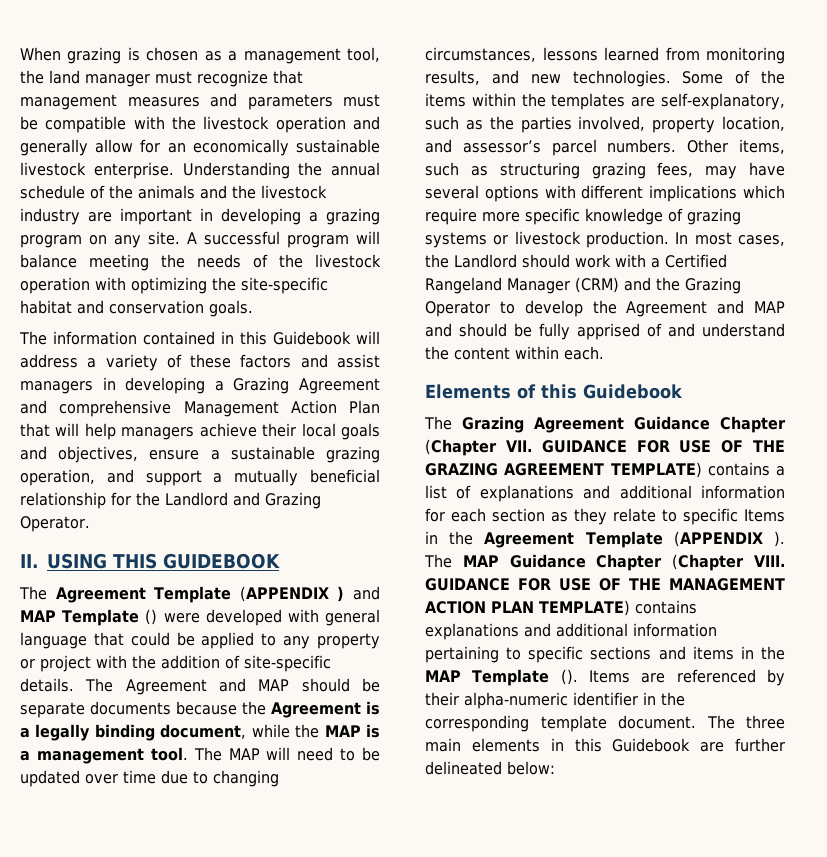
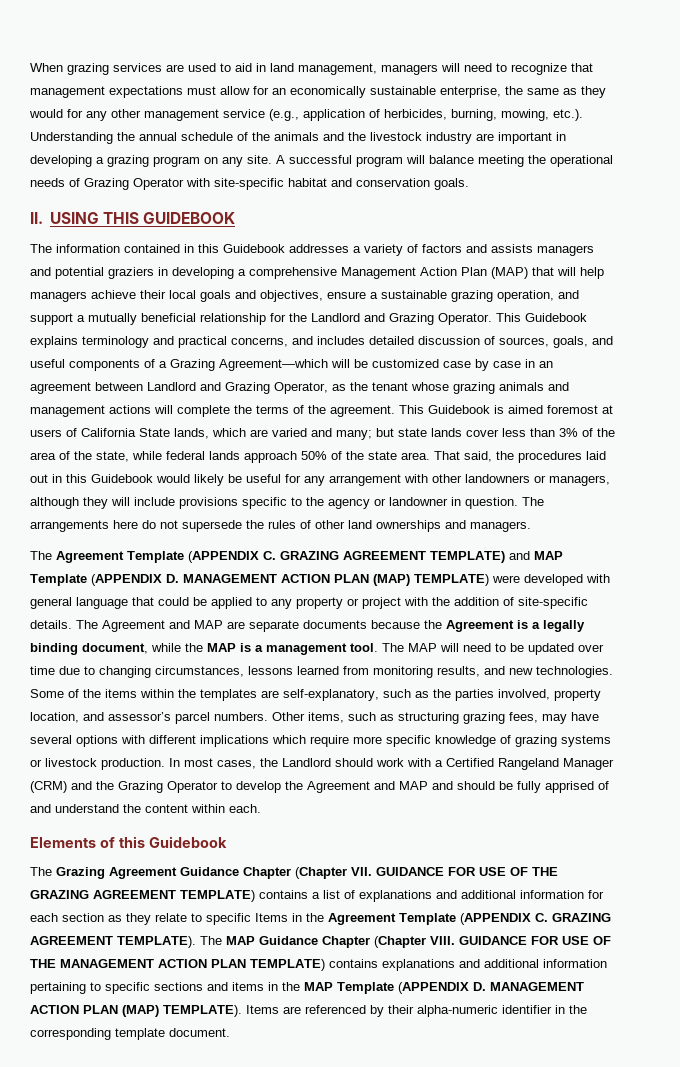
- When grazing is chosen as a management tool, the land manager must recognize that management measures and parameters must be compatible with the livestock operation and generally allow for an economically sustainable livestock enterprise. Understanding the annual schedule of the animals and the livestock industry are important in developing a grazing program on any site.
+ When grazing services are used to aid in land management, managers will need to recognize that management expectations must allow for an economically sustainable enterprise, the same as they would for any other management service (e.g., application of herbicides, burning, mowing, etc.). Understanding the annual schedule of the animals and the livestock industry are important in developing a grazing program on any site.
- A successful program will balance meeting the needs of the livestock operation with optimizing the site-specific habitat and conservation goals.
+ A successful program will balance meeting the operational needs of Grazing Operator with site-specific habitat and conservation goals.
+ II. USING THIS GUIDEBOOK
- The information contained in this Guidebook will address a variety of these factors and assist managers in developing a Grazing Agreement and comprehensive Management Action Plan that will help managers achieve their local goals and objectives, ensure a sustainable grazing operation, and support a mutually beneficial relationship for the Landlord and Grazing Operator.
- II. USING THIS GUIDEBOOK
- The Agreement Template (APPENDIX ) and MAP Template () were developed with general language that could be applied to any property or project with the addition of site-specific details.
+ The information contained in this Guidebook addresses a variety of factors and assists managers and potential graziers in developing a comprehensive Management Action Plan (MAP) that will help managers achieve their local goals and objectives, ensure a sustainable grazing operation, and support a mutually beneficial relationship for the Landlord and Grazing Operator. This Guidebook explains terminology and practical concerns, and includes detailed discussion of sources, goals, and useful components of a Grazing Agreement—which will be customized case by case in an agreement between Landlord and Grazing Operator, as the tenant whose grazing animals and management actions will complete the terms of the agreement. This Guidebook is aimed foremost at users of California State lands, which are varied and many; but state lands cover less than 3% of the area of the state, while federal lands approach 50% of the state area. That said, the procedures laid out in this Guidebook would likely be useful for any arrangement with other landowners or managers, although they will include provisions specific to the agency or landowner in question. The arrangements here do not supersede the rules of other land ownerships and managers.
+ The Agreement Template (APPENDIX C. GRAZING AGREEMENT TEMPLATE) and MAP Template (APPENDIX D. MANAGEMENT ACTION PLAN (MAP) TEMPLATE) were developed with general language that could be applied to any property or project with the addition of site-specific details.
- The Agreement and MAP should be separate documents because the Agreement is a legally binding document, while the MAP is a management tool.
+ The Agreement and MAP are separate documents because the Agreement is a legally binding document, while the MAP is a management tool.
- The Grazing Agreement Guidance Chapter (Chapter VII. GUIDANCE FOR USE OF THE GRAZING AGREEMENT TEMPLATE) contains a list of explanations and additional information for each section as they relate to specific Items in the Agreement Template (APPENDIX ).
+ The Grazing Agreement Guidance Chapter (Chapter VII. GUIDANCE FOR USE OF THE GRAZING AGREEMENT TEMPLATE) contains a list of explanations and additional information for each section as they relate to specific Items in the Agreement Template (APPENDIX C. GRAZING AGREEMENT TEMPLATE).
- GUIDANCE FOR USE OF THE MANAGEMENT ACTION PLAN TEMPLATE) contains explanations and additional information pertaining to specific sections and items in the MAP Template ().
+ GUIDANCE FOR USE OF THE MANAGEMENT ACTION PLAN TEMPLATE) contains explanations and additional information pertaining to specific sections and items in the MAP Template (APPENDIX D. MANAGEMENT ACTION PLAN (MAP) TEMPLATE).
- The three main elements in this Guidebook are further delineated below:

